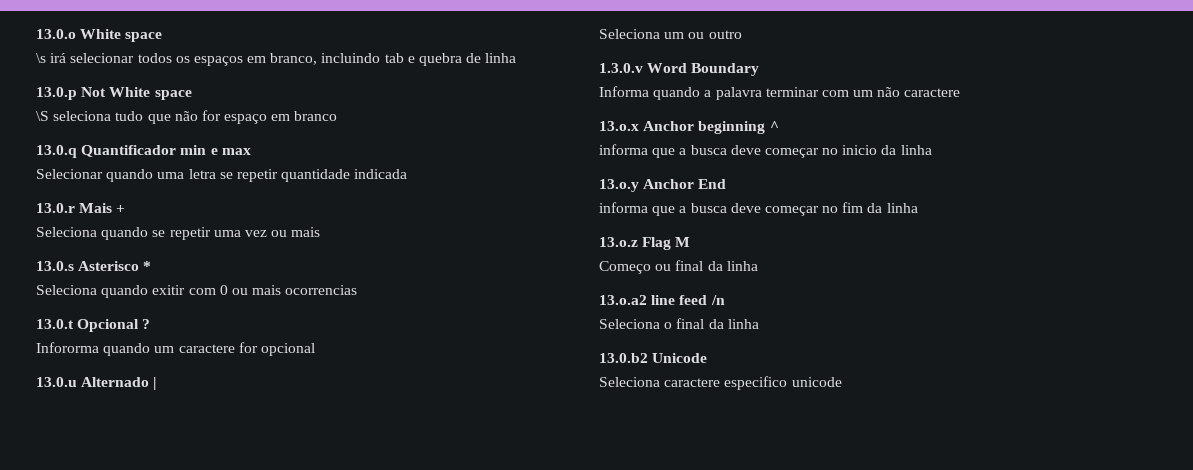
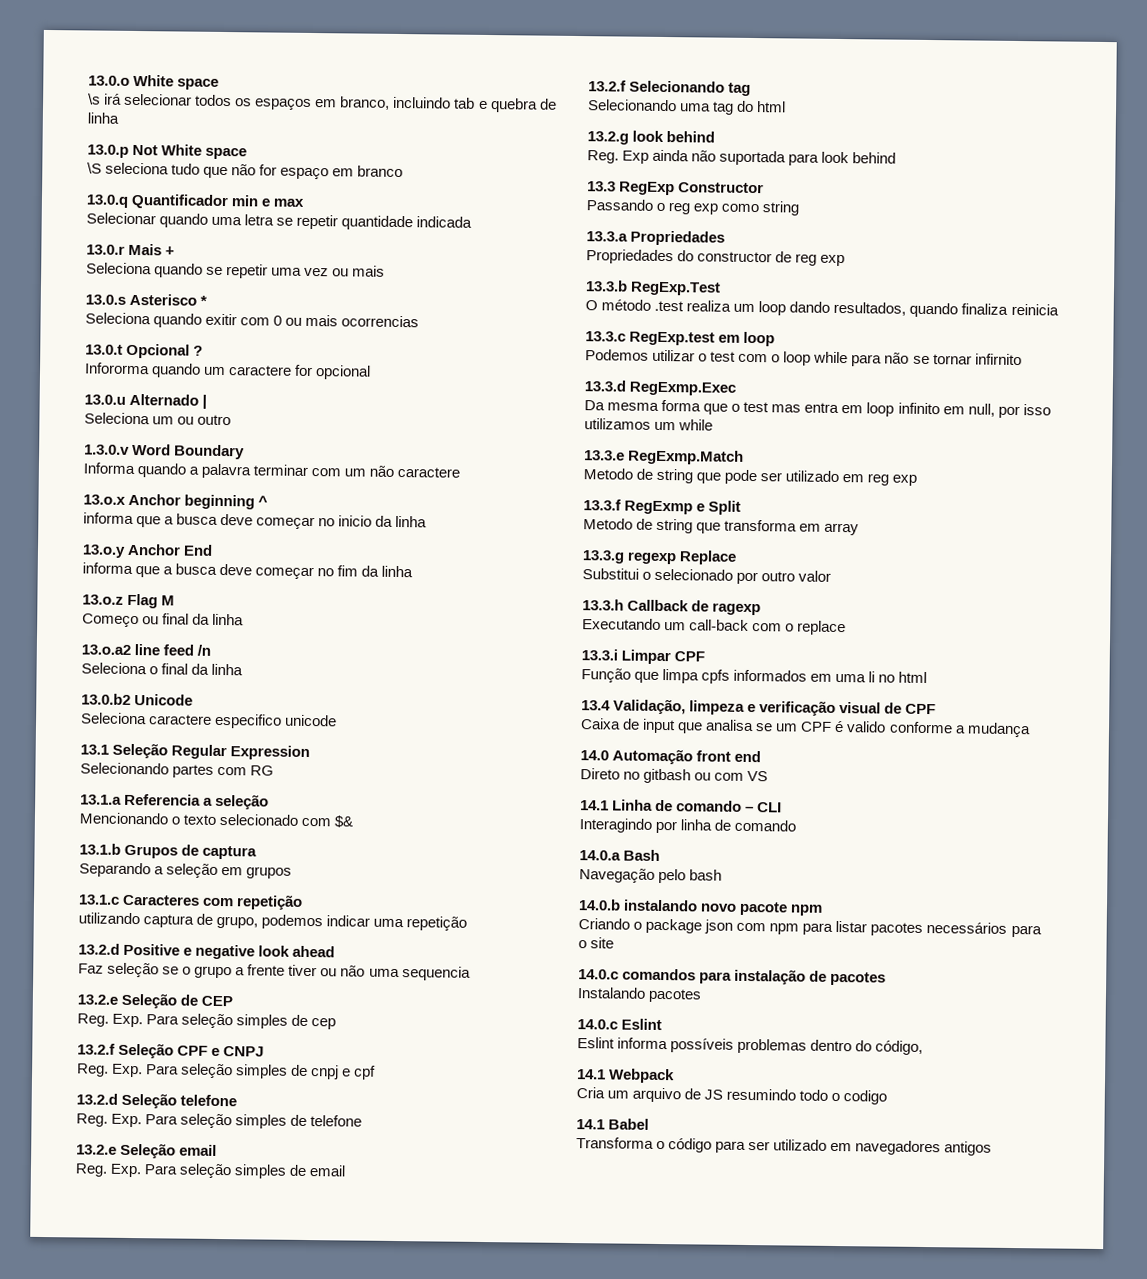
+ 13.1 Seleção Regular Expression
+ Selecionando partes com RG
+ 13.1.a Referencia a seleção
+ Mencionando o texto selecionado com $&
+ 13.1.b Grupos de captura
+ Separando a seleção em grupos
+ 13.1.c Caracteres com repetição
+ utilizando captura de grupo, podemos indicar uma repetição
+ 13.2.d Positive e negative look ahead
+ Faz seleção se o grupo a frente tiver ou não uma sequencia
+ 13.2.e Seleção de CEP
+ Reg. Exp. Para seleção simples de cep
+ 13.2.f Seleção CPF e CNPJ
+ Reg. Exp. Para seleção simples de cnpj e cpf
+ 13.2.d Seleção telefone
+ Reg. Exp. Para seleção simples de telefone
+ 13.2.e Seleção email
+ Reg. Exp. Para seleção simples de email
+ 13.2.f Selecionando tag
+ Selecionando uma tag do html
+ 13.2.g look behind
+ Reg. Exp ainda não suportada para look behind
+ 13.3 RegExp Constructor
+ Passando o reg exp como string
+ 13.3.a Propriedades
+ Propriedades do constructor de reg exp
+ 13.3.b RegExp.Test
+ O método .test realiza um loop dando resultados, quando finaliza reinicia
+ 13.3.c RegExp.test em loop
+ Podemos utilizar o test com o loop while para não se tornar infirnito
+ 13.3.d RegExmp.Exec
+ Da mesma forma que o test mas entra em loop infinito em null, por isso utilizamos um while
+ 13.3.e RegExmp.Match
+ Metodo de string que pode ser utilizado em reg exp
+ 13.3.f RegExmp e Split
+ Metodo de string que transforma em array
+ 13.3.g regexp Replace
+ Substitui o selecionado por outro valor
+ 13.3.h Callback de ragexp
+ Executando um call-back com o replace
+ 13.3.i Limpar CPF
+ Função que limpa cpfs informados em uma li no html
+ 13.4 Validação, limpeza e verificação visual de CPF
+ Caixa de input que analisa se um CPF é valido conforme a mudança
+ 14.0 Automação front end
+ Direto no gitbash ou com VS
+ 14.1 Linha de comando – CLI
+ Interagindo por linha de comando
+ 14.0.a Bash
+ Navegação pelo bash
+ 14.0.b instalando novo pacote npm
+ Criando o package json com npm para listar pacotes necessários para o site
+ 14.0.c comandos para instalação de pacotes
+ Instalando pacotes
+ 14.0.c Eslint
+ Eslint informa possíveis problemas dentro do código,
+ 14.1 Webpack
+ Cria um arquivo de JS resumindo todo o codigo
+ 14.1 Babel
+ Transforma o código para ser utilizado em navegadores antigos

